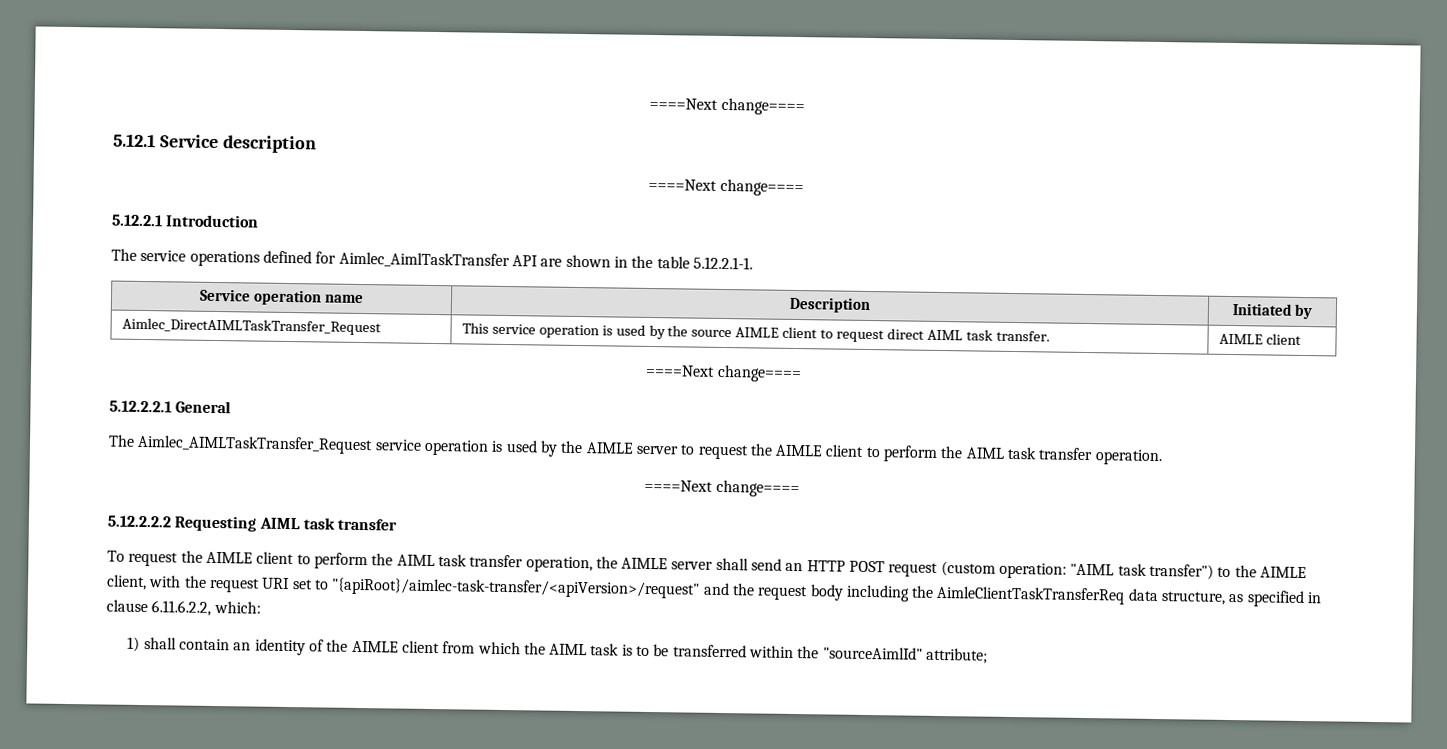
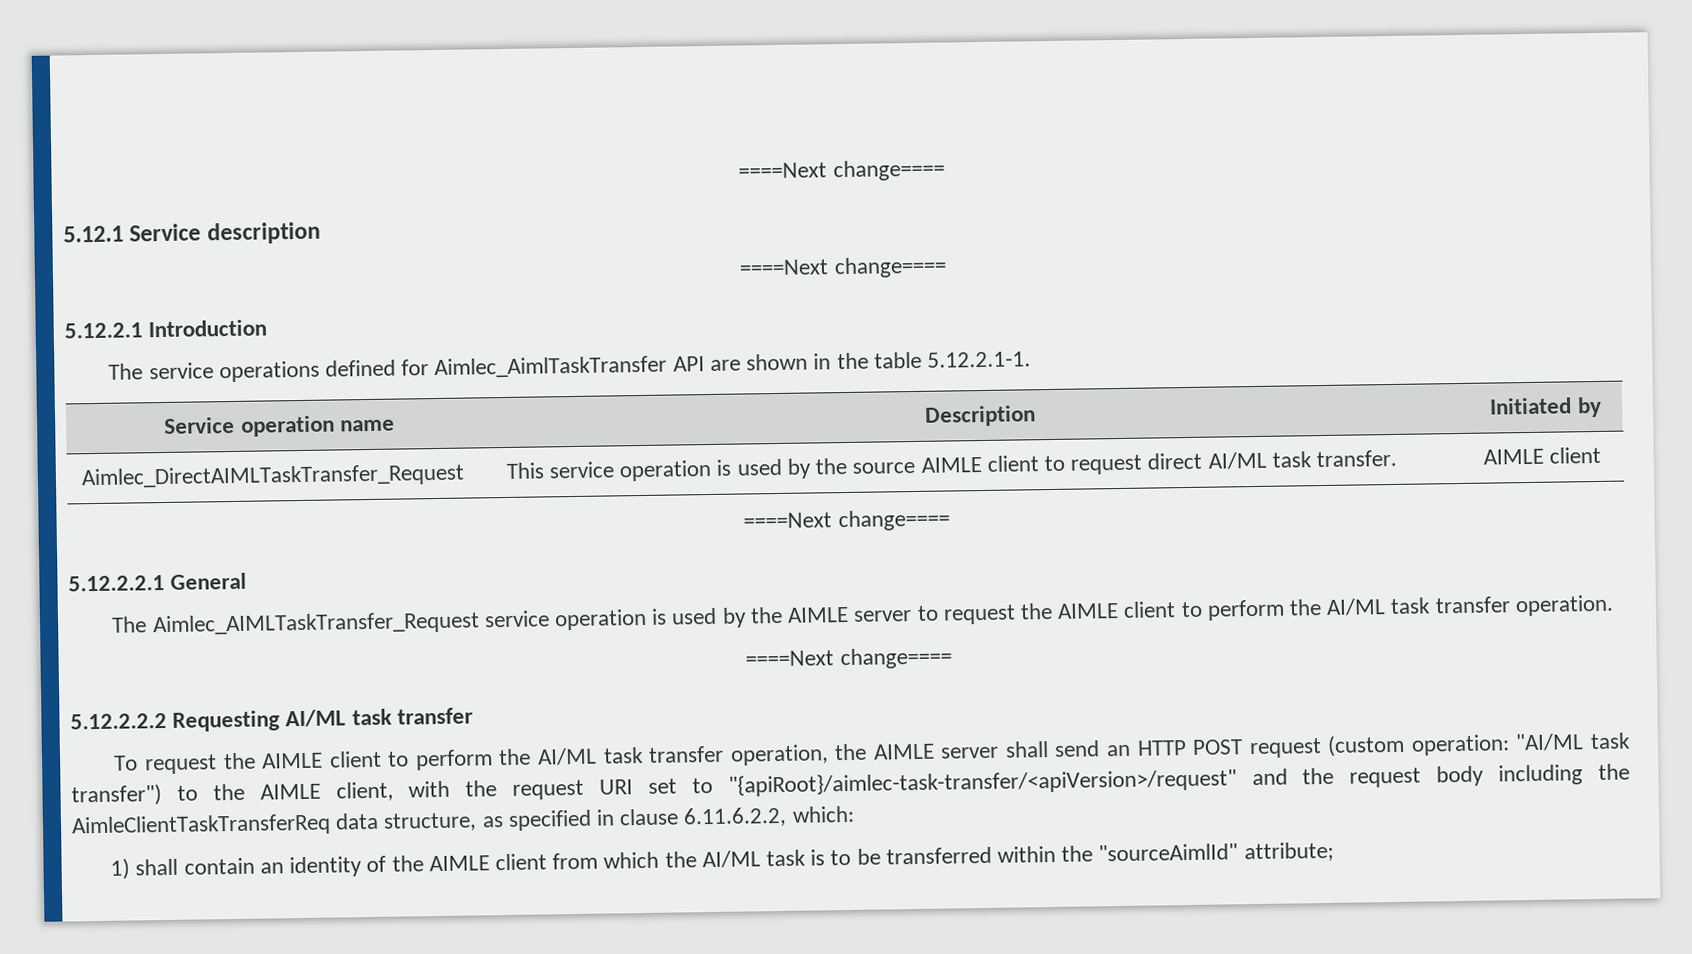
- Aimlec_DirectAIMLTaskTransfer_Request | This service operation is used by the source AIMLE client to request direct AIML task transfer. | AIMLE client
+ Aimlec_DirectAIMLTaskTransfer_Request | This service operation is used by the source AIMLE client to request direct AI/ML task transfer. | AIMLE client
- The Aimlec_AIMLTaskTransfer_Request service operation is used by the AIMLE server to request the AIMLE client to perform the AIML task transfer operation.
+ The Aimlec_AIMLTaskTransfer_Request service operation is used by the AIMLE server to request the AIMLE client to perform the AI/ML task transfer operation.
- 5.12.2.2.2 Requesting AIML task transfer
+ 5.12.2.2.2 Requesting AI/ML task transfer
- To request the AIMLE client to perform the AIML task transfer operation, the AIMLE server shall send an HTTP POST request (custom operation: "AIML task transfer") to the AIMLE client, with the request URI set to "{apiRoot}/aimlec-task-transfer/<apiVersion>/request" and the request body including the AimleClientTaskTransferReq data structure, as specified in clause 6.11.6.2.2, which:
+ To request the AIMLE client to perform the AI/ML task transfer operation, the AIMLE server shall send an HTTP POST request (custom operation: "AI/ML task transfer") to the AIMLE client, with the request URI set to "{apiRoot}/aimlec-task-transfer/<apiVersion>/request" and the request body including the AimleClientTaskTransferReq data structure, as specified in clause 6.11.6.2.2, which:
- 1) shall contain an identity of the AIMLE client from which the AIML task is to be transferred within the "sourceAimlId" attribute;
+ 1) shall contain an identity of the AIMLE client from which the AI/ML task is to be transferred within the "sourceAimlId" attribute;

